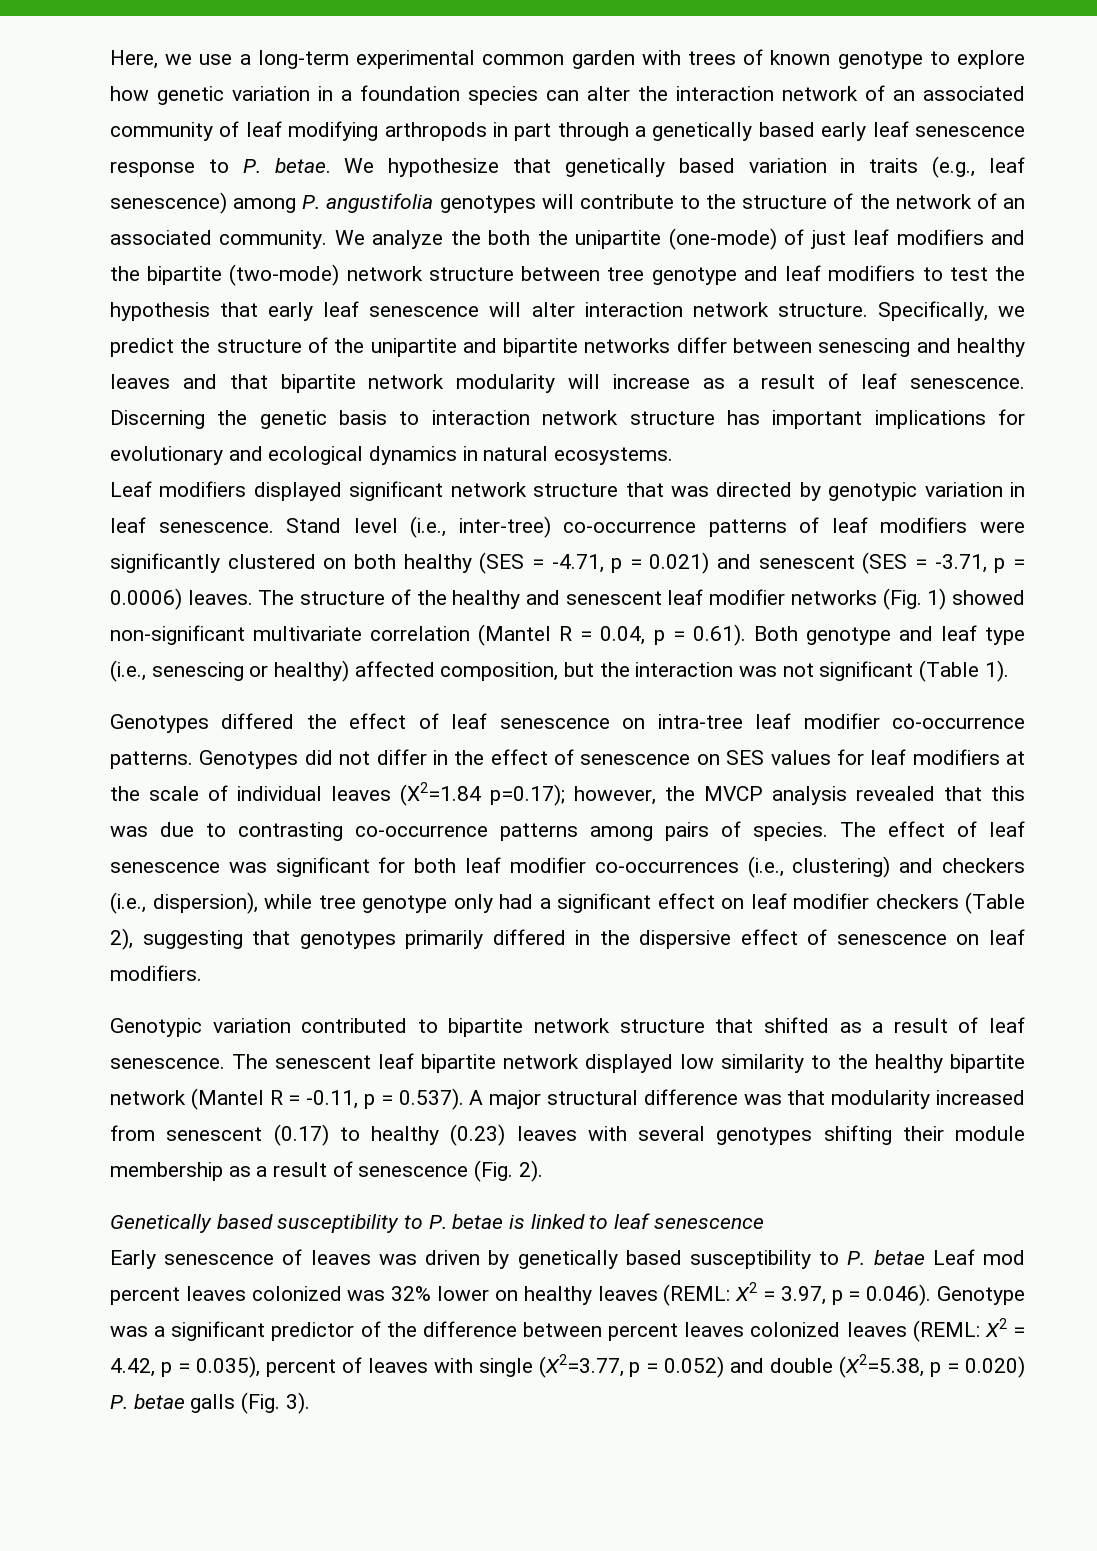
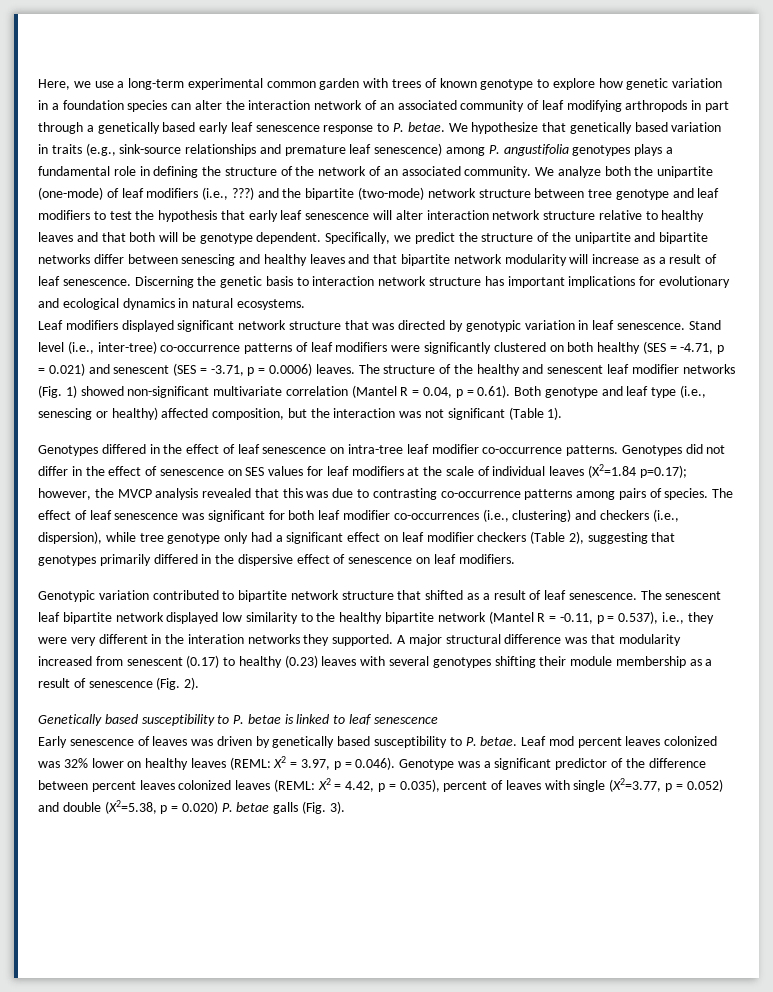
- We hypothesize that genetically based variation in traits (e.g., leaf senescence) among P. angustifolia genotypes will contribute to the structure of the network of an associated community.
+ We hypothesize that genetically based variation in traits (e.g., sink-source relationships and premature leaf senescence) among P. angustifolia genotypes plays a fundamental role in defining the structure of the network of an associated community.
- We analyze the both the unipartite (one-mode) of just leaf modifiers and the bipartite (two-mode) network structure between tree genotype and leaf modifiers to test the hypothesis that early leaf senescence will alter interaction network structure.
+ We analyze both the unipartite (one-mode) of leaf modifiers (i.e., ???) and the bipartite (two-mode) network structure between tree genotype and leaf modifiers to test the hypothesis that early leaf senescence will alter interaction network structure relative to healthy leaves and that both will be genotype dependent.
- Genotypes differed the effect of leaf senescence on intra-tree leaf modifier co-occurrence patterns.
+ Genotypes differed in the effect of leaf senescence on intra-tree leaf modifier co-occurrence patterns.
- The senescent leaf bipartite network displayed low similarity to the healthy bipartite network (Mantel R = -0.11, p = 0.537). A major structural difference was that modularity increased from senescent (0.17) to healthy (0.23) leaves with several genotypes shifting their module membership as a result of senescence (Fig. 2).
+ The senescent leaf bipartite network displayed low similarity to the healthy bipartite network (Mantel R = -0.11, p = 0.537), i.e., they were very different in the interation networks they supported. A major structural difference was that modularity increased from senescent (0.17) to healthy (0.23) leaves with several genotypes shifting their module membership as a result of senescence (Fig. 2).
- Early senescence of leaves was driven by genetically based susceptibility to P. betae Leaf mod percent leaves colonized was 32% lower on healthy leaves (REML:
+ Early senescence of leaves was driven by genetically based susceptibility to P. betae. Leaf mod percent leaves colonized was 32% lower on healthy leaves (REML:

